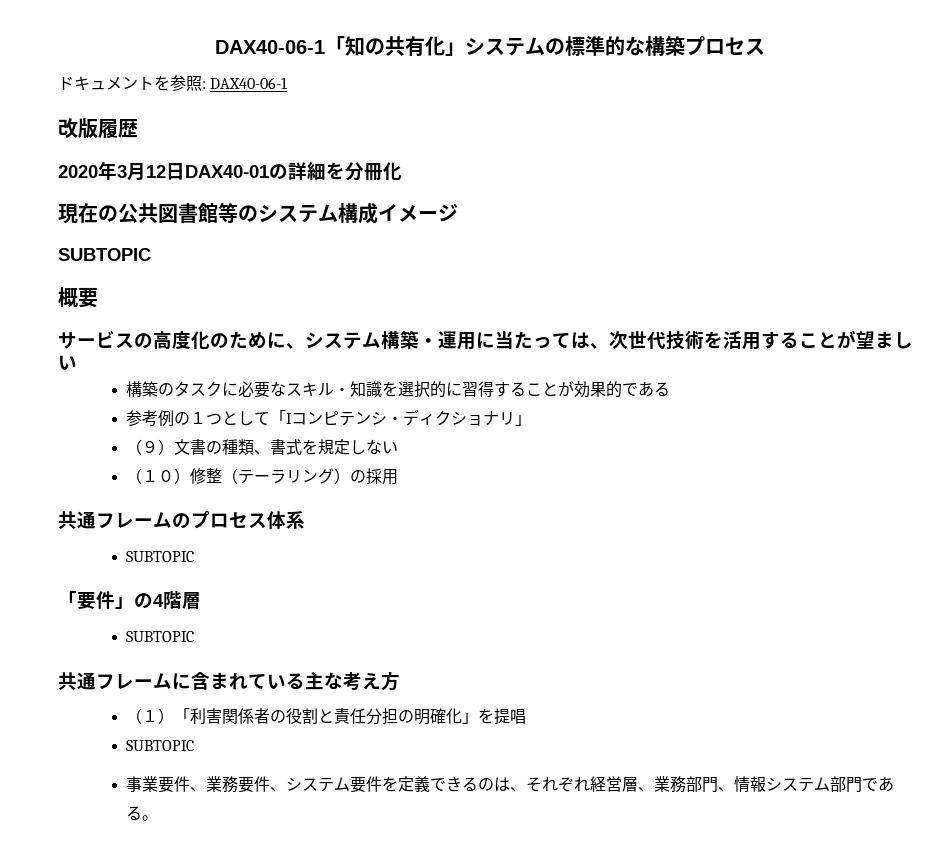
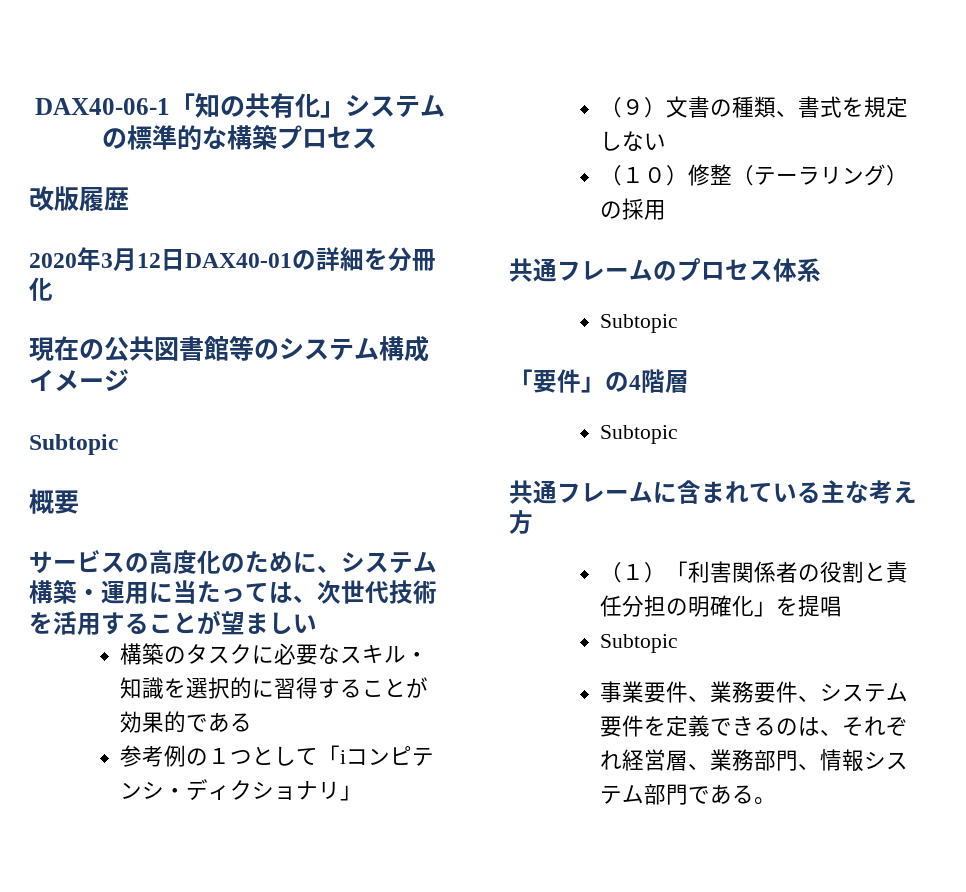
- ドキュメントを参照: DAX40-06-1
  現在の公共図書館等のシステム構成イメージ
- SUBTOPIC
+ Subtopic
- 参考例の１つとして「Iコンピテンシ・ディクショナリ」
+ 参考例の１つとして「iコンピテンシ・ディクショナリ」
  共通フレームのプロセス体系
- SUBTOPIC
+ Subtopic
  「要件」の4階層
- SUBTOPIC
+ Subtopic
  （１）「利害関係者の役割と責任分担の明確化」を提唱
- SUBTOPIC
+ Subtopic

